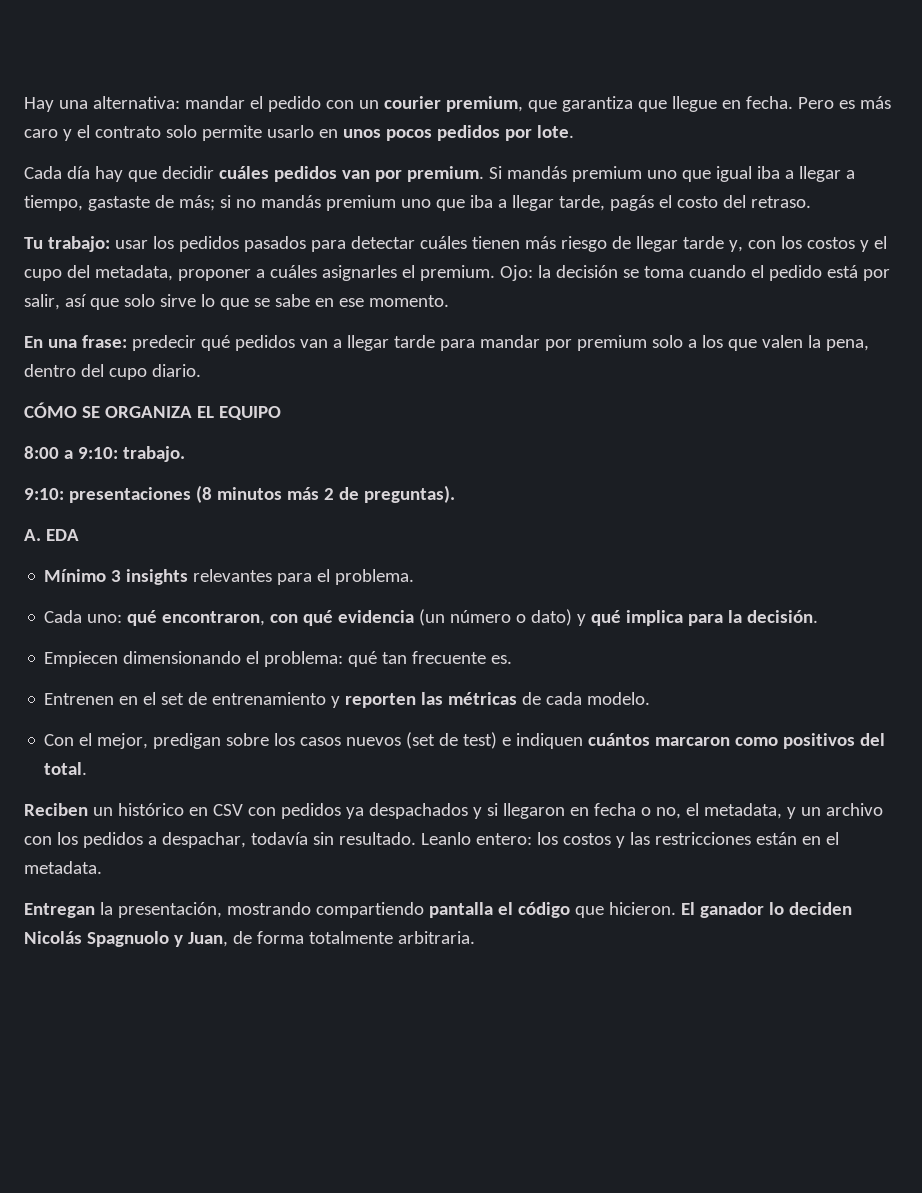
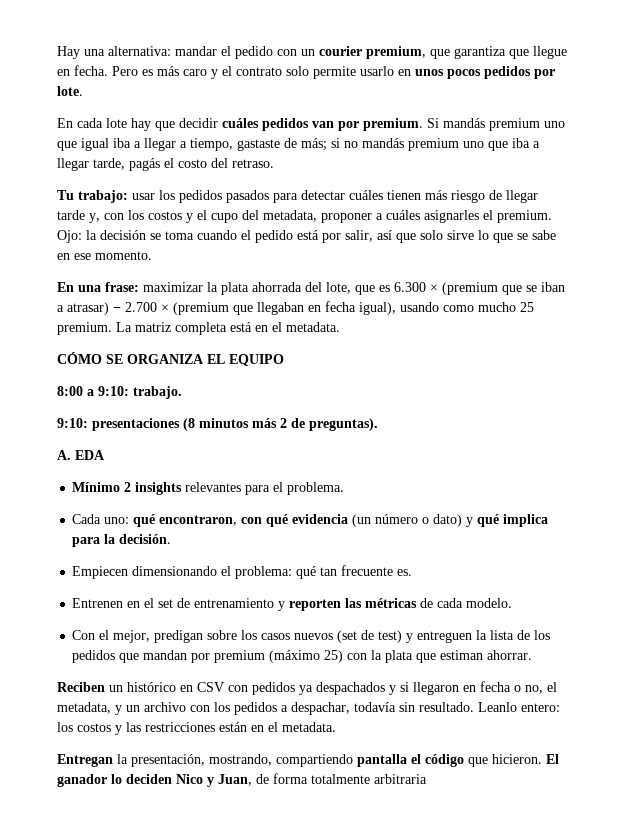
- Cada día hay que decidir cuáles pedidos van por premium.
+ En cada lote hay que decidir cuáles pedidos van por premium.
- En una frase: predecir qué pedidos van a llegar tarde para mandar por premium solo a los que valen la pena, dentro del cupo diario.
+ En una frase: maximizar la plata ahorrada del lote, que es 6.300 × (premium que se iban a atrasar) − 2.700 × (premium que llegaban en fecha igual), usando como mucho 25 premium. La matriz completa está en el metadata.
- Mínimo 3 insights relevantes para el problema.
+ Mínimo 2 insights relevantes para el problema.
- Con el mejor, predigan sobre los casos nuevos (set de test) e indiquen cuántos marcaron como positivos del total.
+ Con el mejor, predigan sobre los casos nuevos (set de test) y entreguen la lista de los pedidos que mandan por premium (máximo 25) con la plata que estiman ahorrar.
- Entregan la presentación, mostrando compartiendo pantalla el código que hicieron.
+ Entregan la presentación, mostrando, compartiendo pantalla el código que hicieron.
- El ganador lo deciden Nicolás Spagnuolo y Juan, de forma totalmente arbitraria.
+ El ganador lo deciden Nico y Juan, de forma totalmente arbitraria

